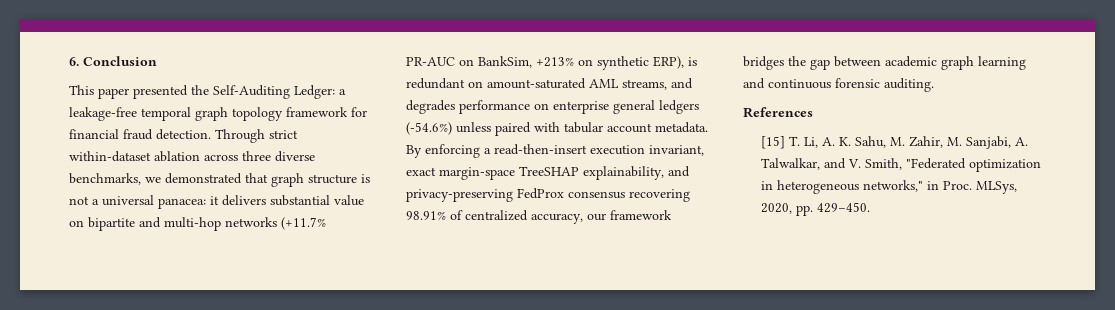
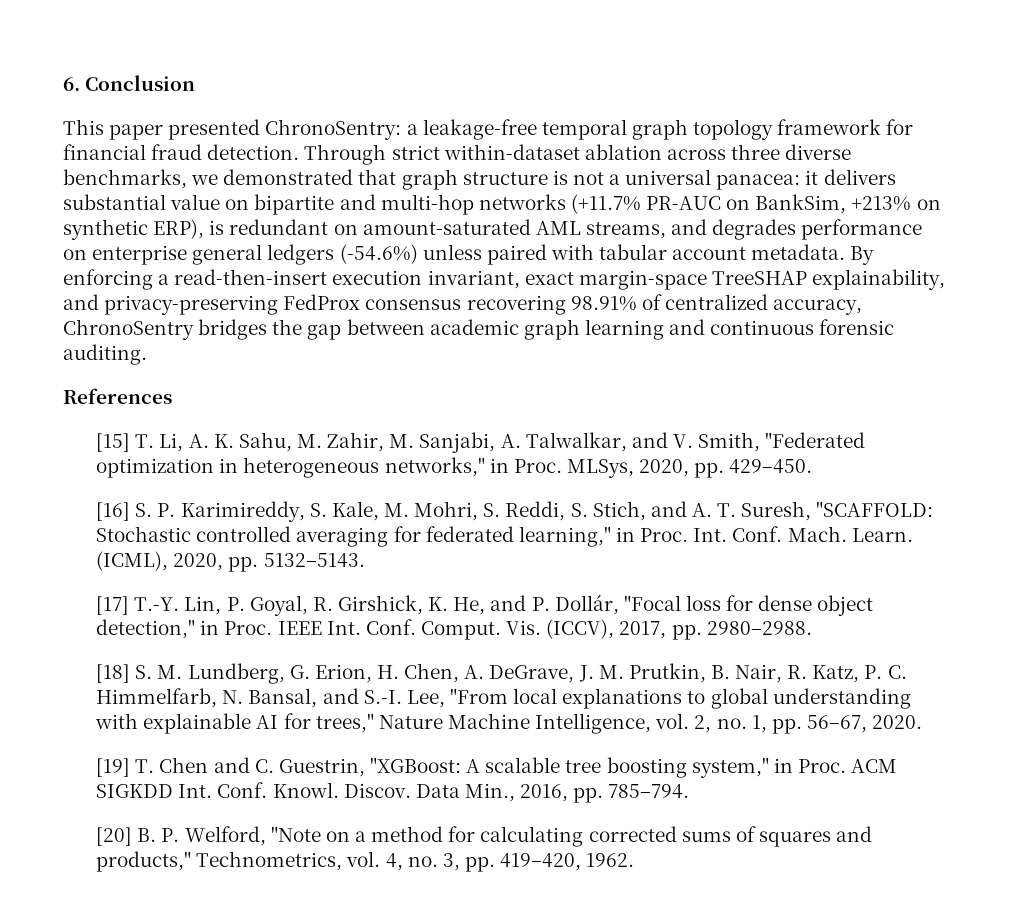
- This paper presented the Self-Auditing Ledger: a leakage-free temporal graph topology framework for financial fraud detection.
+ This paper presented ChronoSentry: a leakage-free temporal graph topology framework for financial fraud detection.
- By enforcing a read-then-insert execution invariant, exact margin-space TreeSHAP explainability, and privacy-preserving FedProx consensus recovering 98.91% of centralized accuracy, our framework bridges the gap between academic graph learning and continuous forensic auditing.
+ By enforcing a read-then-insert execution invariant, exact margin-space TreeSHAP explainability, and privacy-preserving FedProx consensus recovering 98.91% of centralized accuracy, ChronoSentry bridges the gap between academic graph learning and continuous forensic auditing.
+ [16] S. P. Karimireddy, S. Kale, M. Mohri, S. Reddi, S. Stich, and A. T. Suresh, "SCAFFOLD: Stochastic controlled averaging for federated learning," in Proc. Int. Conf. Mach. Learn. (ICML), 2020, pp. 5132–5143.
+ [17] T.-Y. Lin, P. Goyal, R. Girshick, K. He, and P. Dollár, "Focal loss for dense object detection," in Proc. IEEE Int. Conf. Comput. Vis. (ICCV), 2017, pp. 2980–2988.
+ [18] S. M. Lundberg, G. Erion, H. Chen, A. DeGrave, J. M. Prutkin, B. Nair, R. Katz, P. C. Himmelfarb, N. Bansal, and S.-I. Lee, "From local explanations to global understanding with explainable AI for trees," Nature Machine Intelligence, vol. 2, no. 1, pp. 56–67, 2020.
+ [19] T. Chen and C. Guestrin, "XGBoost: A scalable tree boosting system," in Proc. ACM SIGKDD Int. Conf. Knowl. Discov. Data Min., 2016, pp. 785–794.
+ [20] B. P. Welford, "Note on a method for calculating corrected sums of squares and products," Technometrics, vol. 4, no. 3, pp. 419–420, 1962.

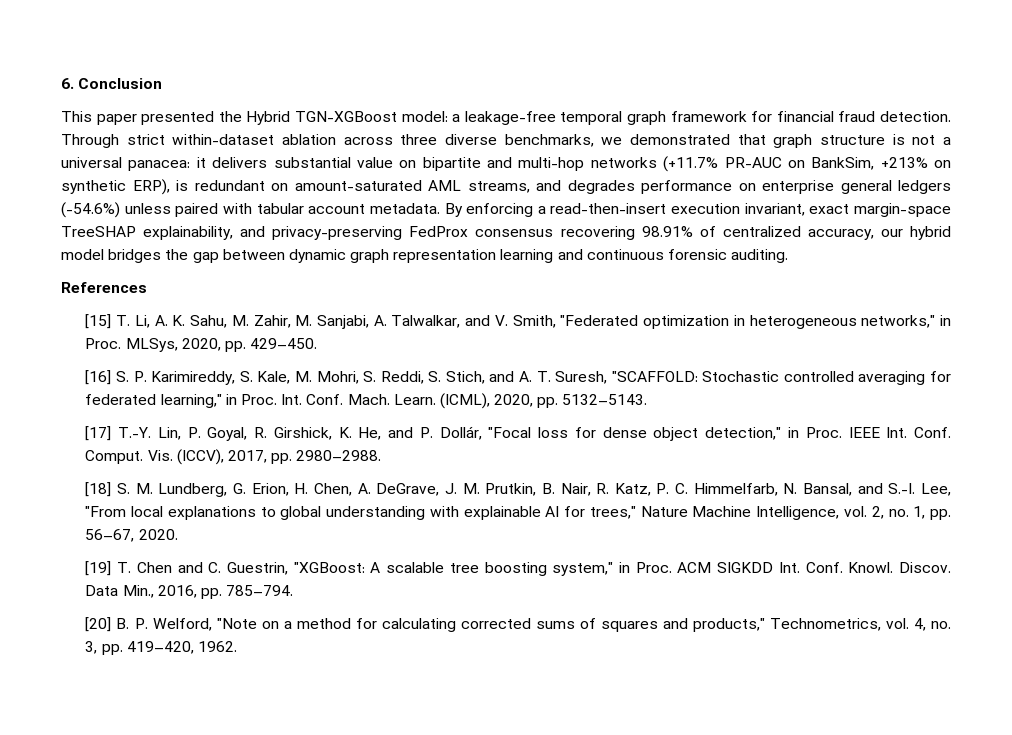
- This paper presented ChronoSentry: a leakage-free temporal graph topology framework for financial fraud detection.
+ This paper presented the Hybrid TGN-XGBoost model: a leakage-free temporal graph framework for financial fraud detection.
- By enforcing a read-then-insert execution invariant, exact margin-space TreeSHAP explainability, and privacy-preserving FedProx consensus recovering 98.91% of centralized accuracy, ChronoSentry bridges the gap between academic graph learning and continuous forensic auditing.
+ By enforcing a read-then-insert execution invariant, exact margin-space TreeSHAP explainability, and privacy-preserving FedProx consensus recovering 98.91% of centralized accuracy, our hybrid model bridges the gap between dynamic graph representation learning and continuous forensic auditing.

